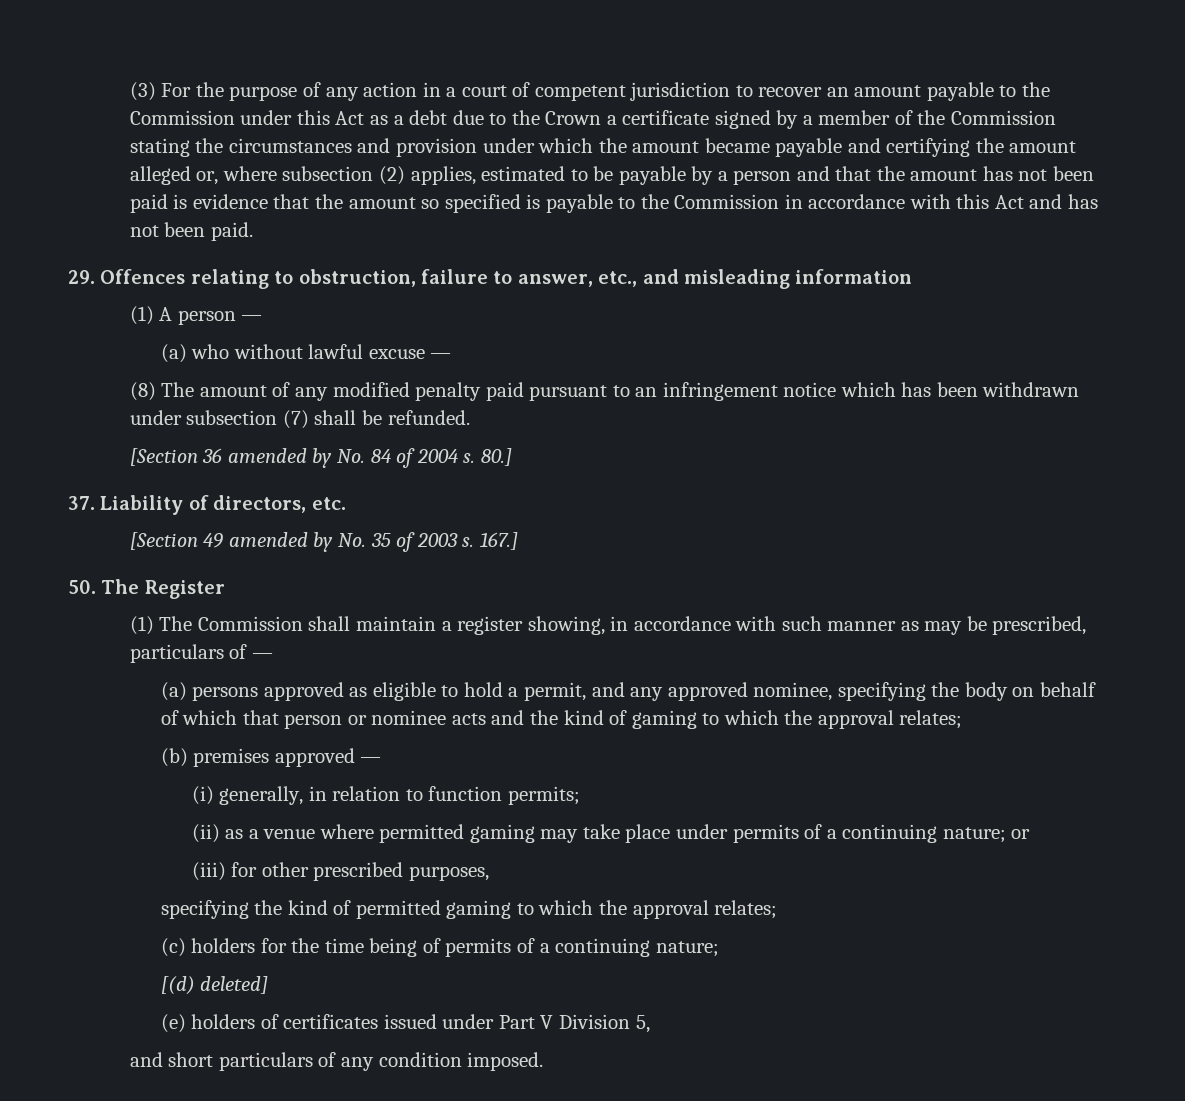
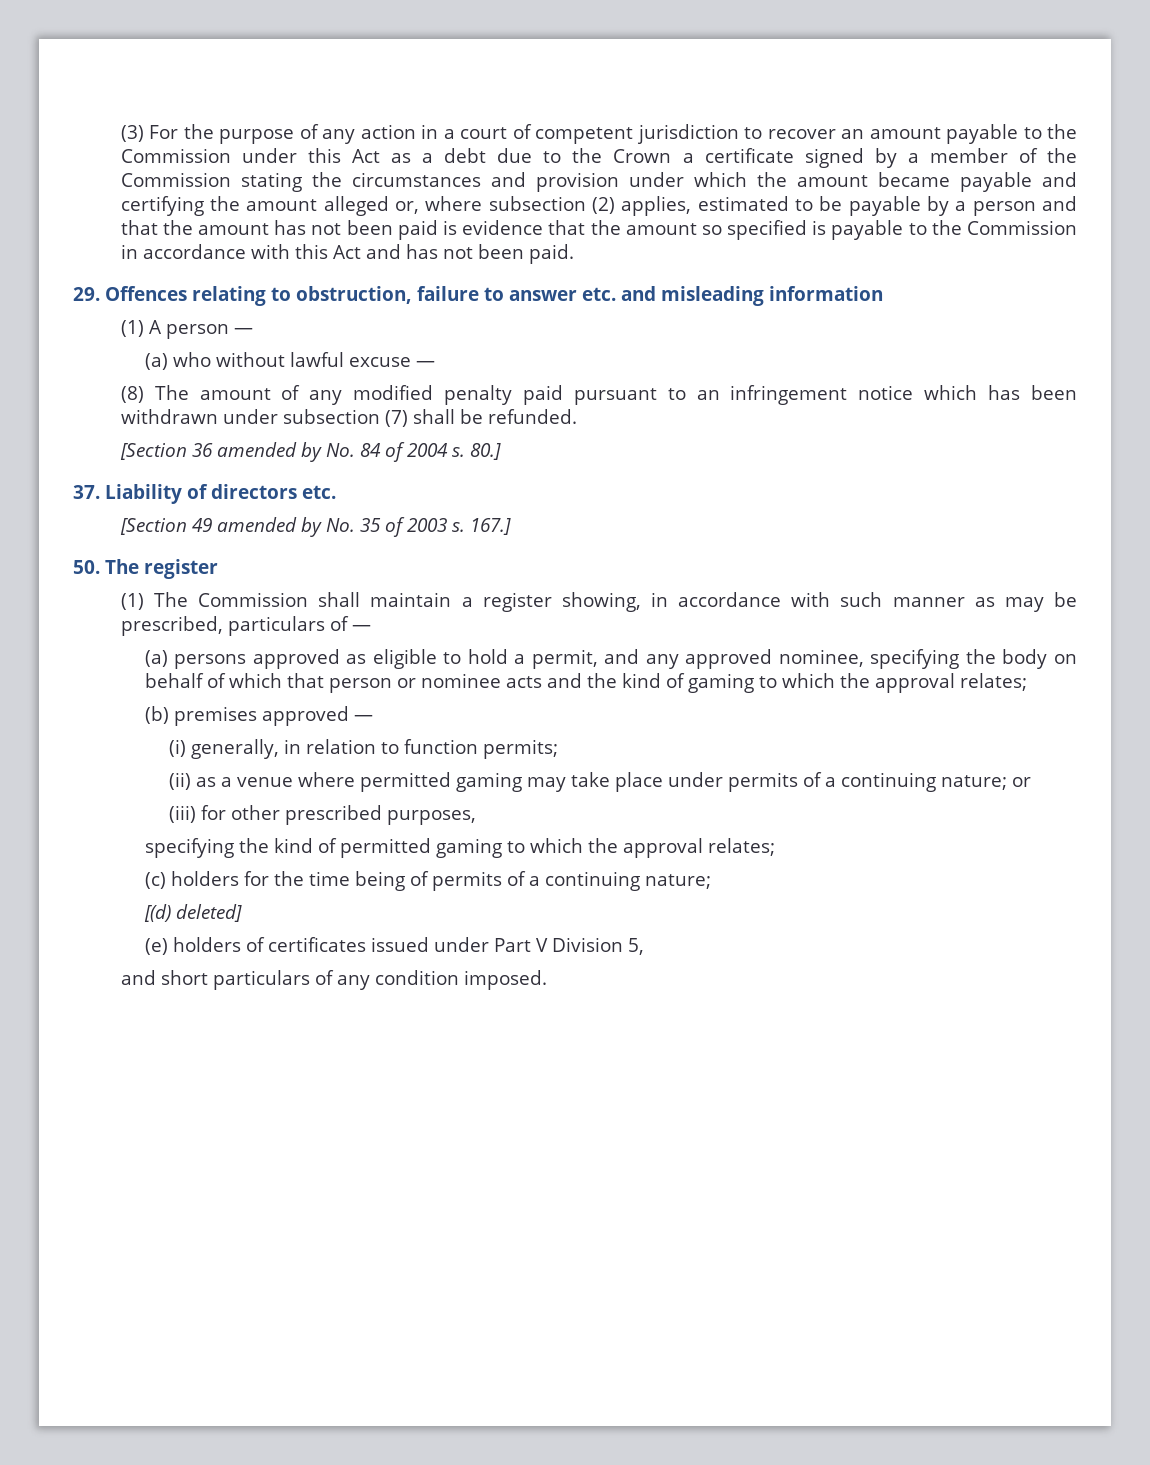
- 29. Offences relating to obstruction, failure to answer, etc., and misleading information
+ 29. Offences relating to obstruction, failure to answer etc. and misleading information
- 37. Liability of directors, etc.
+ 37. Liability of directors etc.
- 50. The Register
+ 50. The register

